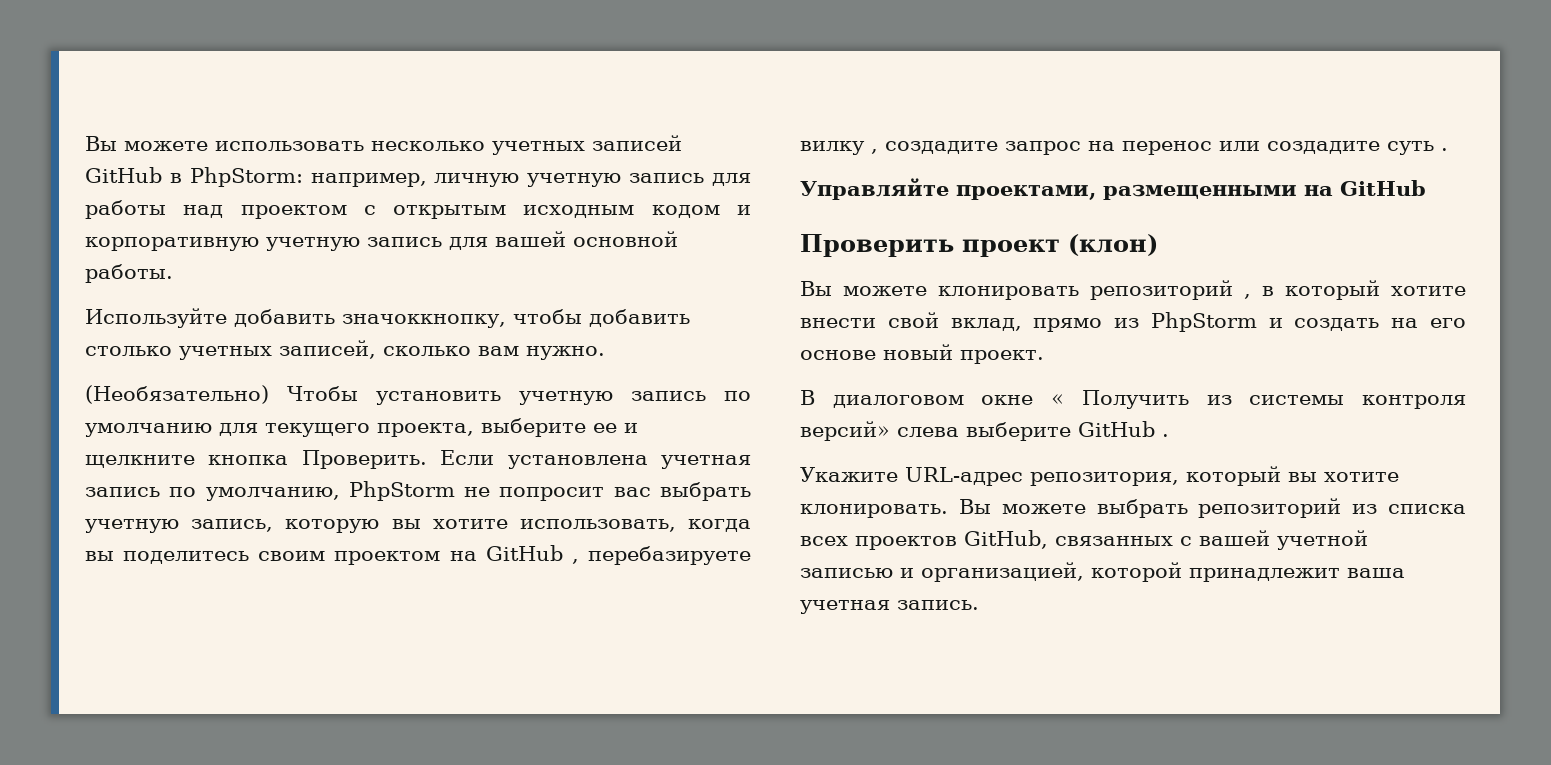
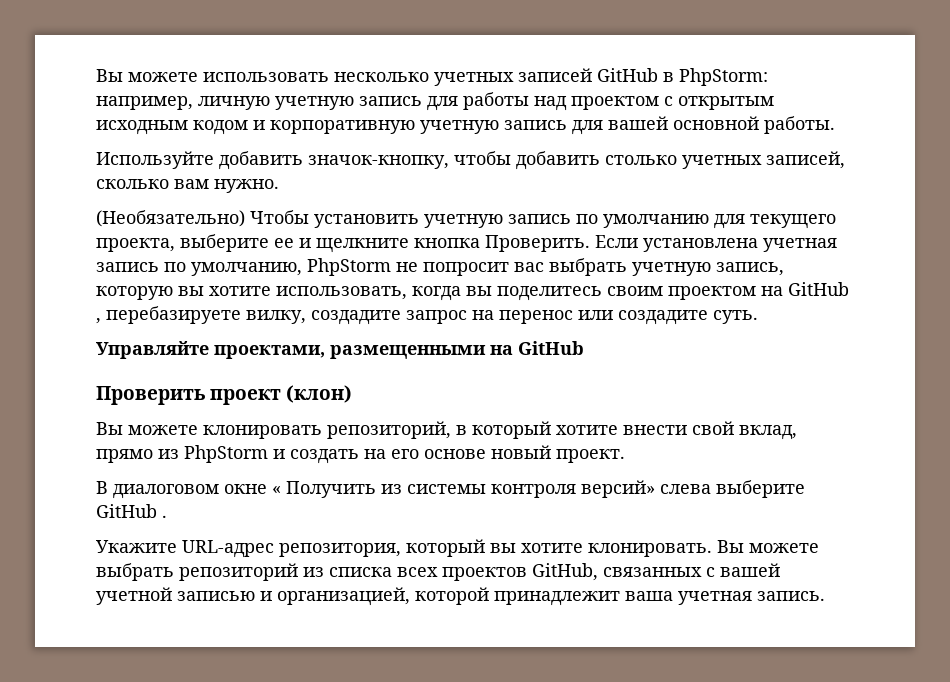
- Используйте добавить значоккнопку, чтобы добавить столько учетных записей, сколько вам нужно.
+ Используйте добавить значок-кнопку, чтобы добавить столько учетных записей, сколько вам нужно.
- Если установлена учетная запись по умолчанию, PhpStorm не попросит вас выбрать учетную запись, которую вы хотите использовать, когда вы поделитесь своим проектом на GitHub , перебазируете вилку , создадите запрос на перенос или создадите суть .
+ Если установлена учетная запись по умолчанию, PhpStorm не попросит вас выбрать учетную запись, которую вы хотите использовать, когда вы поделитесь своим проектом на GitHub , перебазируете вилку, создадите запрос на перенос или создадите суть.
- Вы можете клонировать репозиторий , в который хотите внести свой вклад, прямо из PhpStorm и создать на его основе новый проект.
+ Вы можете клонировать репозиторий, в который хотите внести свой вклад, прямо из PhpStorm и создать на его основе новый проект.

